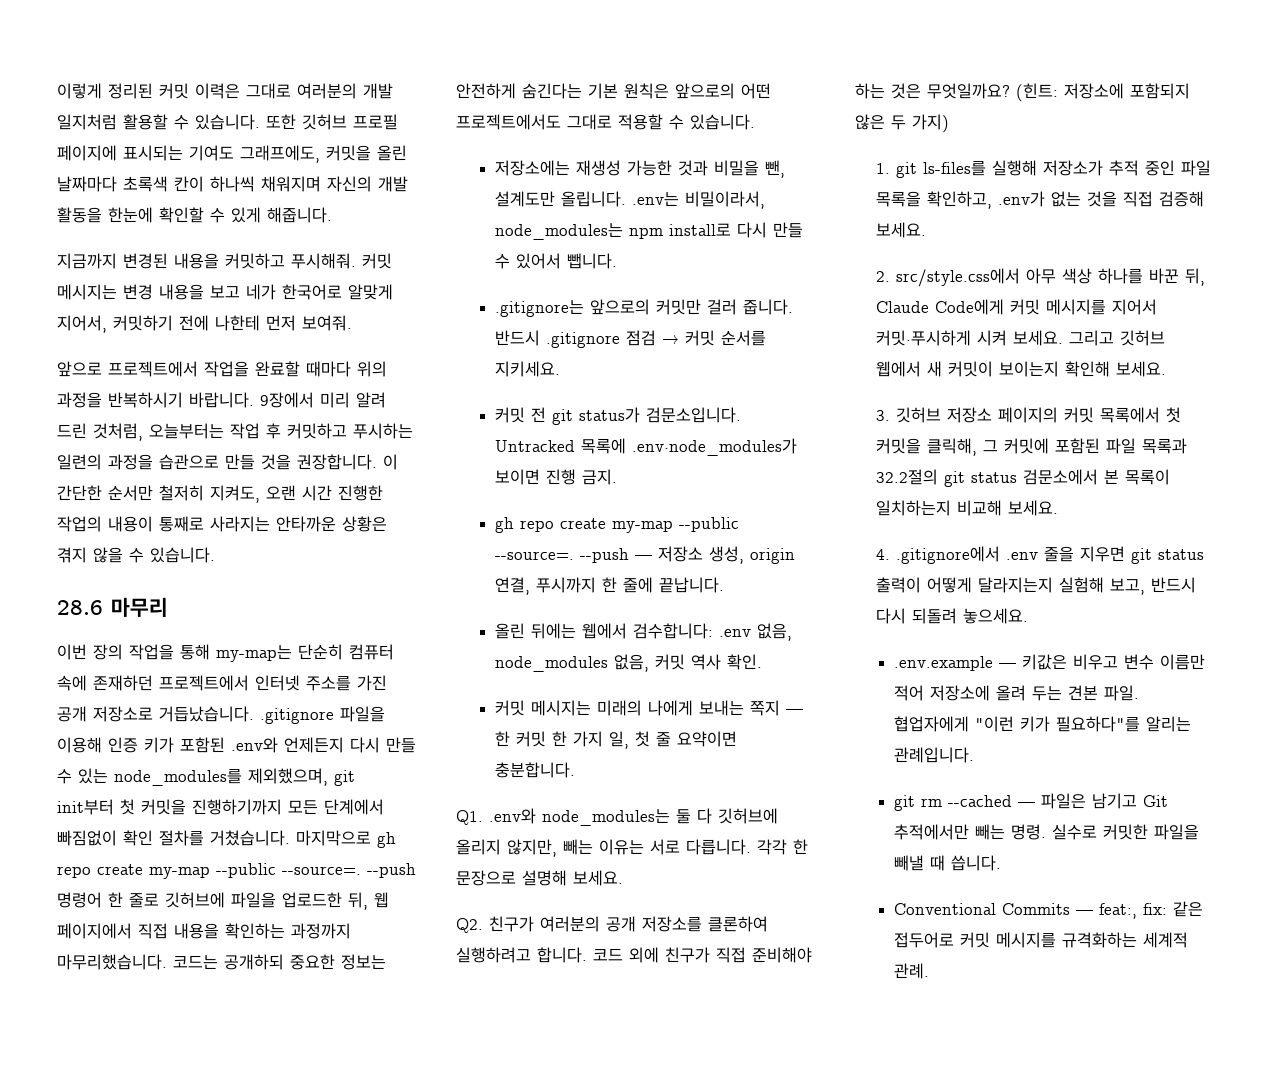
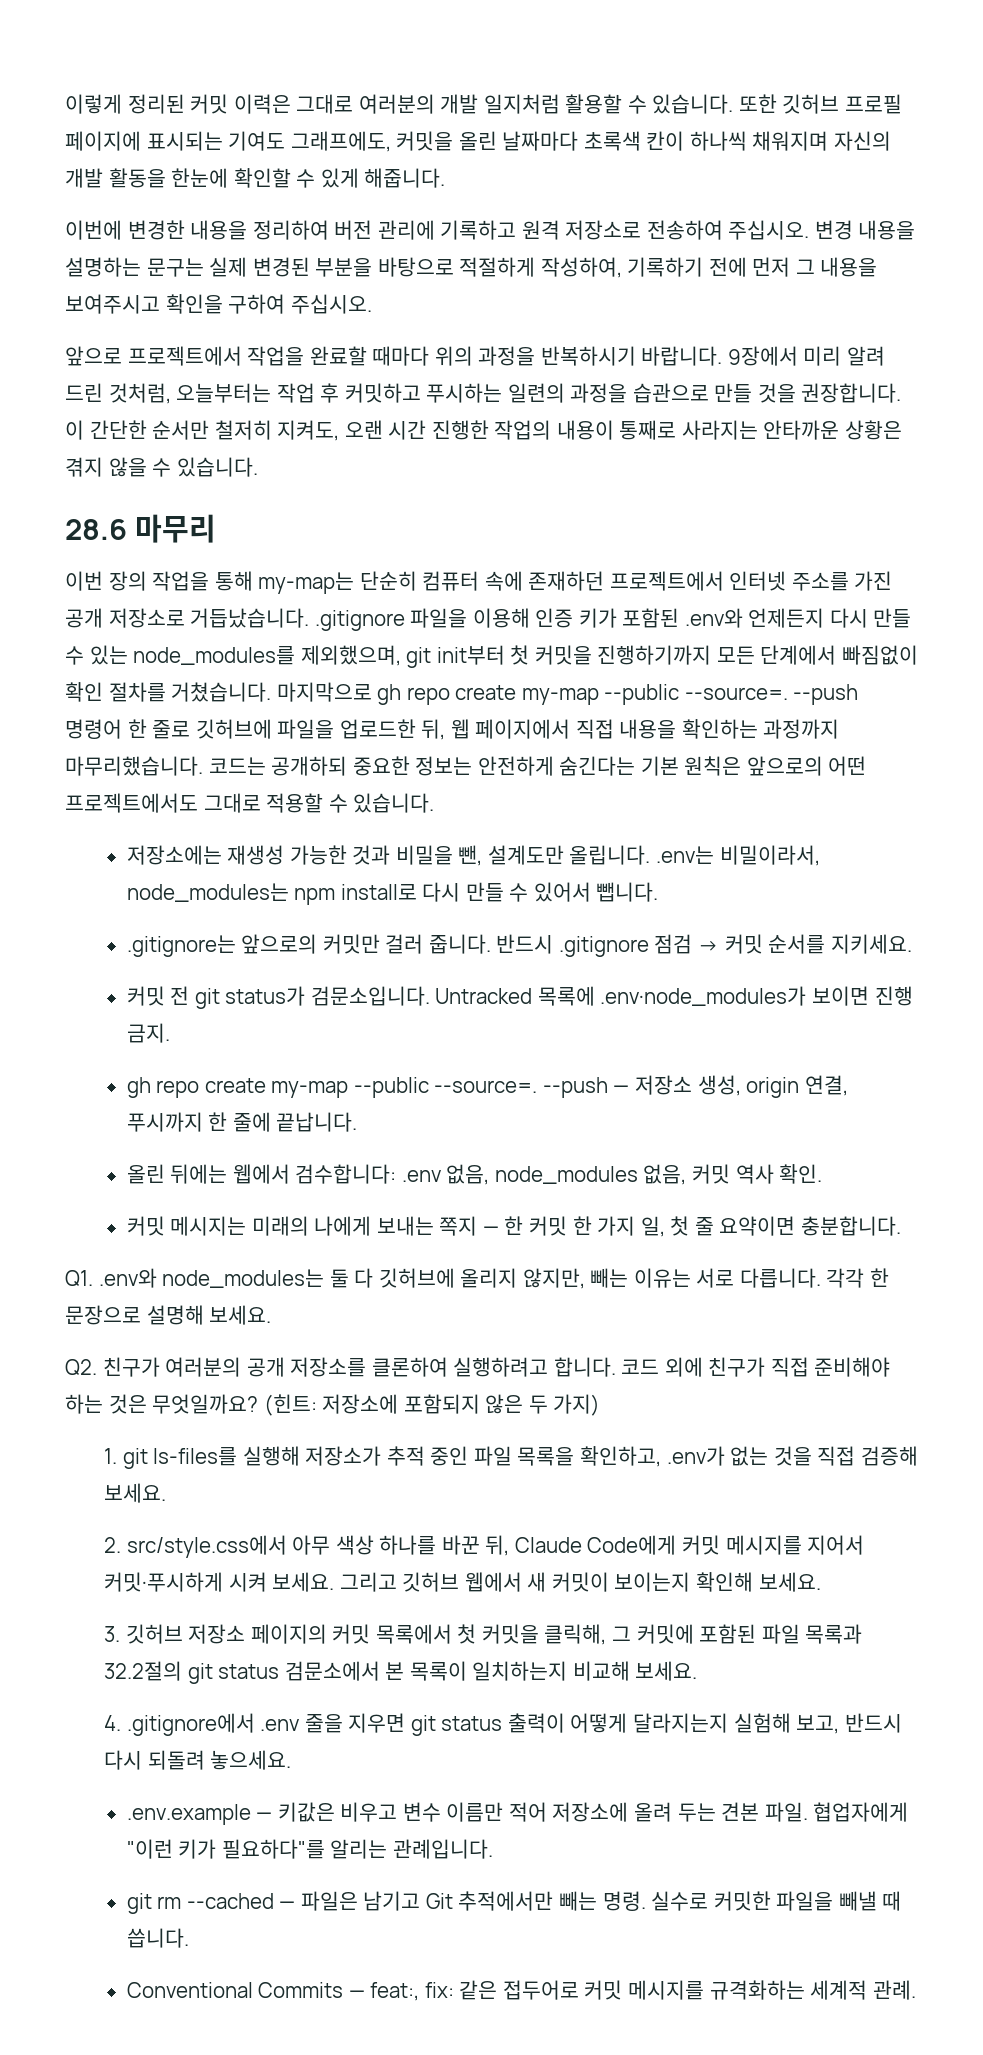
- 지금까지 변경된 내용을 커밋하고 푸시해줘. 커밋 메시지는 변경 내용을 보고 네가 한국어로 알맞게 지어서, 커밋하기 전에 나한테 먼저 보여줘.
+ 이번에 변경한 내용을 정리하여 버전 관리에 기록하고 원격 저장소로 전송하여 주십시오. 변경 내용을 설명하는 문구는 실제 변경된 부분을 바탕으로 적절하게 작성하여, 기록하기 전에 먼저 그 내용을 보여주시고 확인을 구하여 주십시오.

